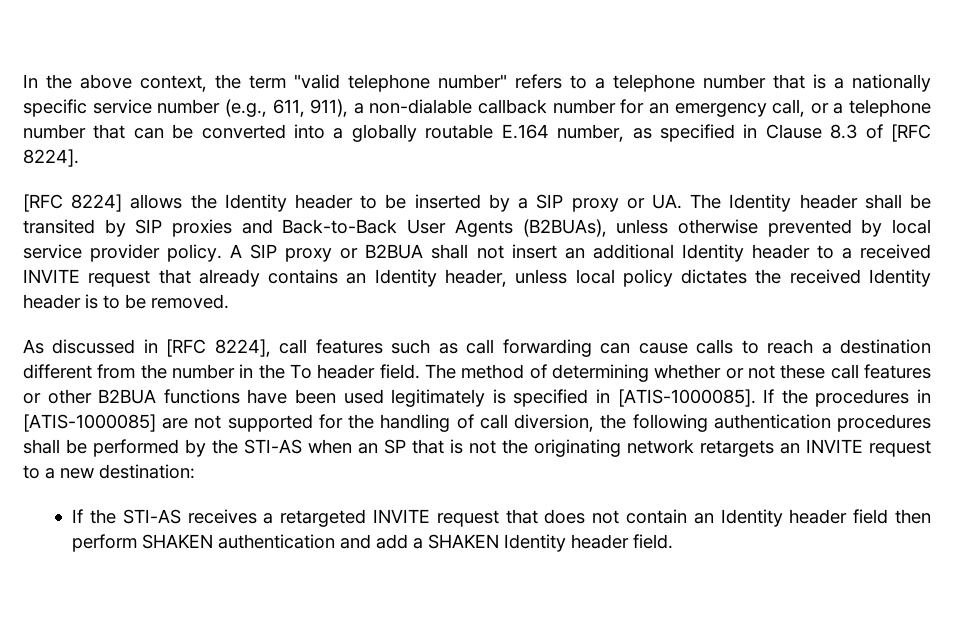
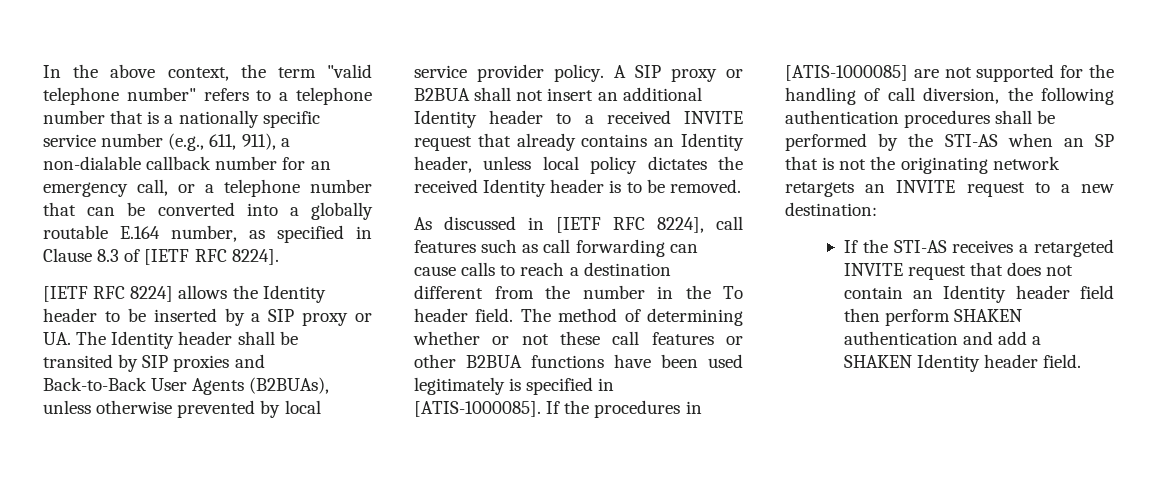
- In the above context, the term "valid telephone number" refers to a telephone number that is a nationally specific service number (e.g., 611, 911), a non-dialable callback number for an emergency call, or a telephone number that can be converted into a globally routable E.164 number, as specified in Clause 8.3 of [RFC 8224].
+ In the above context, the term "valid telephone number" refers to a telephone number that is a nationally specific service number (e.g., 611, 911), a non-dialable callback number for an emergency call, or a telephone number that can be converted into a globally routable E.164 number, as specified in Clause 8.3 of [IETF RFC 8224].
- [RFC 8224] allows the Identity header to be inserted by a SIP proxy or UA. The Identity header shall be transited by SIP proxies and Back-to-Back User Agents (B2BUAs), unless otherwise prevented by local service provider policy.
+ [IETF RFC 8224] allows the Identity header to be inserted by a SIP proxy or UA. The Identity header shall be transited by SIP proxies and Back-to-Back User Agents (B2BUAs), unless otherwise prevented by local service provider policy.
- As discussed in [RFC 8224], call features such as call forwarding can cause calls to reach a destination different from the number in the To header field.
+ As discussed in [IETF RFC 8224], call features such as call forwarding can cause calls to reach a destination different from the number in the To header field.

